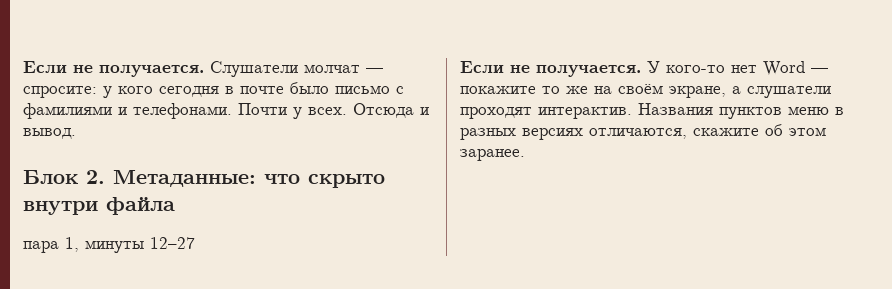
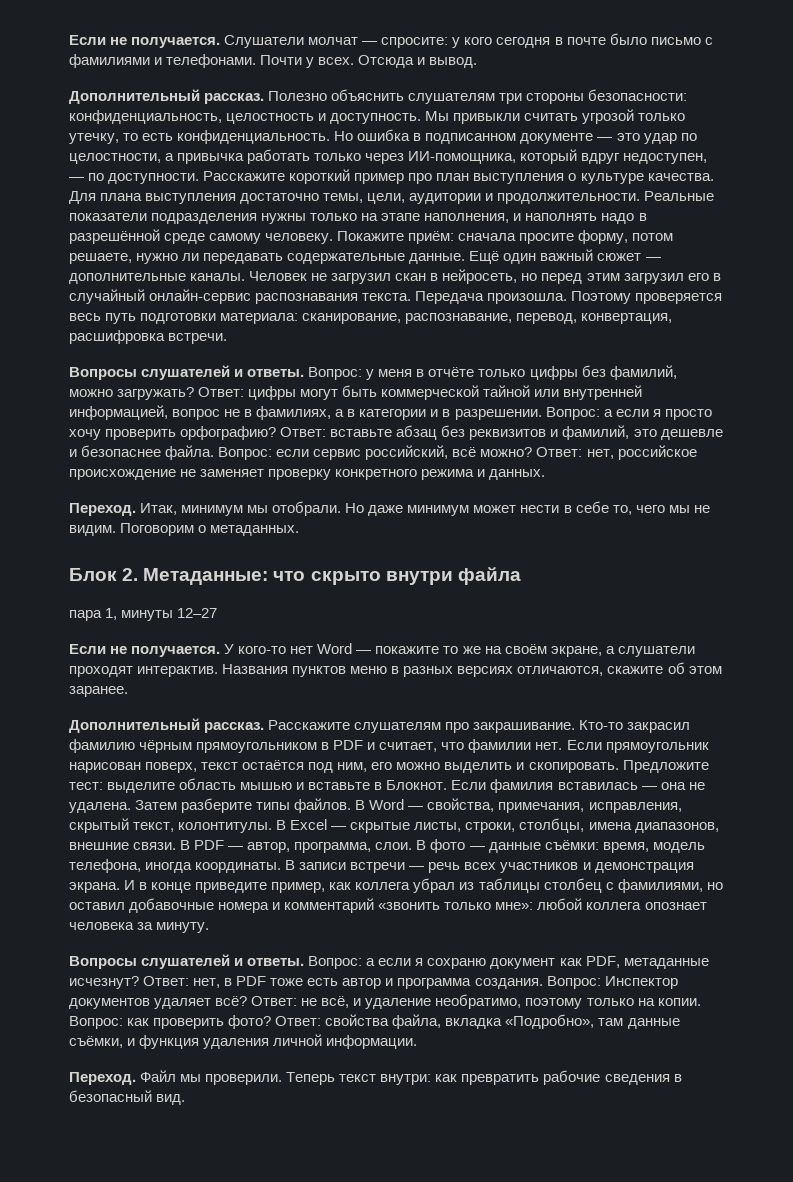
+ Дополнительный рассказ. Полезно объяснить слушателям три стороны безопасности: конфиденциальность, целостность и доступность. Мы привыкли считать угрозой только утечку, то есть конфиденциальность. Но ошибка в подписанном документе — это удар по целостности, а привычка работать только через ИИ-помощника, который вдруг недоступен, — по доступности. Расскажите короткий пример про план выступления о культуре качества. Для плана выступления достаточно темы, цели, аудитории и продолжительности. Реальные показатели подразделения нужны только на этапе наполнения, и наполнять надо в разрешённой среде самому человеку. Покажите приём: сначала просите форму, потом решаете, нужно ли передавать содержательные данные. Ещё один важный сюжет — дополнительные каналы. Человек не загрузил скан в нейросеть, но перед этим загрузил его в случайный онлайн-сервис распознавания текста. Передача произошла. Поэтому проверяется весь путь подготовки материала: сканирование, распознавание, перевод, конвертация, расшифровка встречи.
+ Вопросы слушателей и ответы. Вопрос: у меня в отчёте только цифры без фамилий, можно загружать? Ответ: цифры могут быть коммерческой тайной или внутренней информацией, вопрос не в фамилиях, а в категории и в разрешении. Вопрос: а если я просто хочу проверить орфографию? Ответ: вставьте абзац без реквизитов и фамилий, это дешевле и безопаснее файла. Вопрос: если сервис российский, всё можно? Ответ: нет, российское происхождение не заменяет проверку конкретного режима и данных.
+ Переход. Итак, минимум мы отобрали. Но даже минимум может нести в себе то, чего мы не видим. Поговорим о метаданных.
+ Дополнительный рассказ. Расскажите слушателям про закрашивание. Кто-то закрасил фамилию чёрным прямоугольником в PDF и считает, что фамилии нет. Если прямоугольник нарисован поверх, текст остаётся под ним, его можно выделить и скопировать. Предложите тест: выделите область мышью и вставьте в Блокнот. Если фамилия вставилась — она не удалена. Затем разберите типы файлов. В Word — свойства, примечания, исправления, скрытый текст, колонтитулы. В Excel — скрытые листы, строки, столбцы, имена диапазонов, внешние связи. В PDF — автор, программа, слои. В фото — данные съёмки: время, модель телефона, иногда координаты. В записи встречи — речь всех участников и демонстрация экрана. И в конце приведите пример, как коллега убрал из таблицы столбец с фамилиями, но оставил добавочные номера и комментарий «звонить только мне»: любой коллега опознает человека за минуту.
+ Вопросы слушателей и ответы. Вопрос: а если я сохраню документ как PDF, метаданные исчезнут? Ответ: нет, в PDF тоже есть автор и программа создания. Вопрос: Инспектор документов удаляет всё? Ответ: не всё, и удаление необратимо, поэтому только на копии. Вопрос: как проверить фото? Ответ: свойства файла, вкладка «Подробно», там данные съёмки, и функция удаления личной информации.
+ Переход. Файл мы проверили. Теперь текст внутри: как превратить рабочие сведения в безопасный вид.

